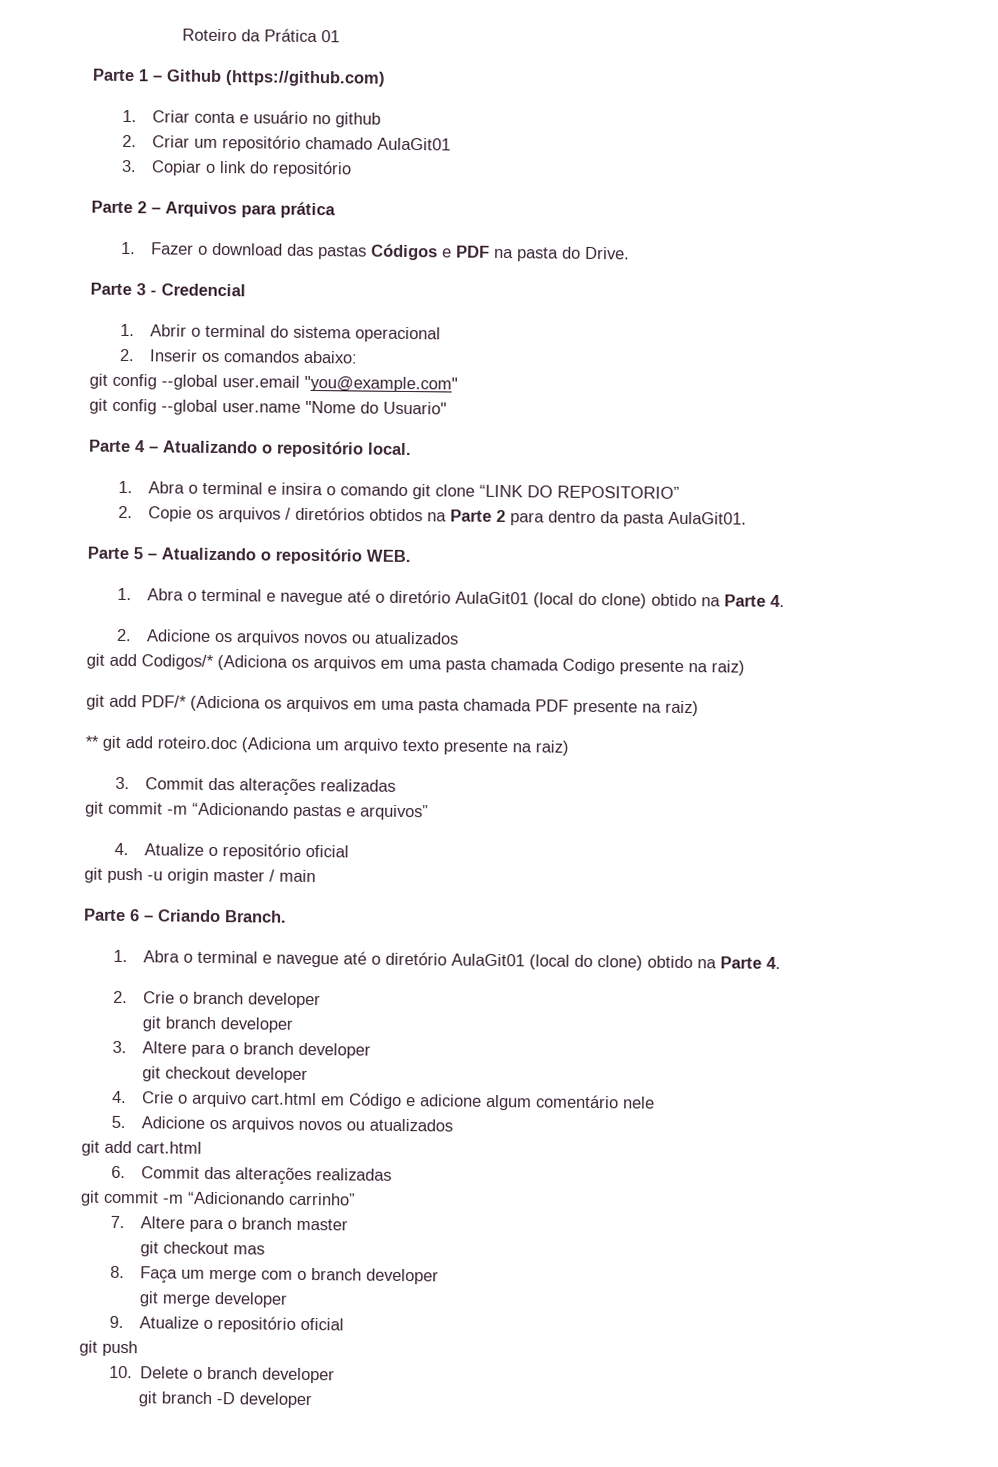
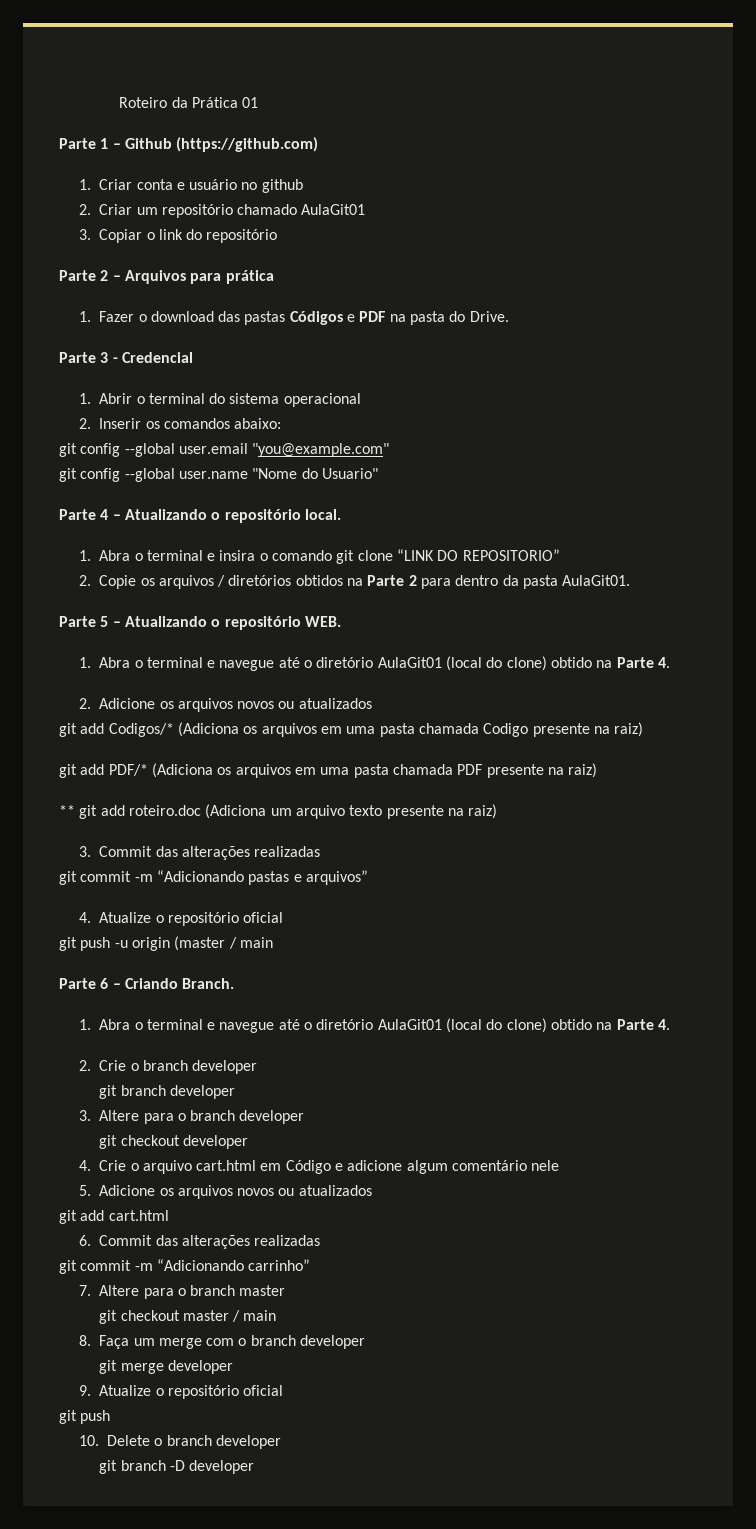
- git push -u origin master / main
+ git push -u origin (master / main
- git checkout mas
+ git checkout master / main

